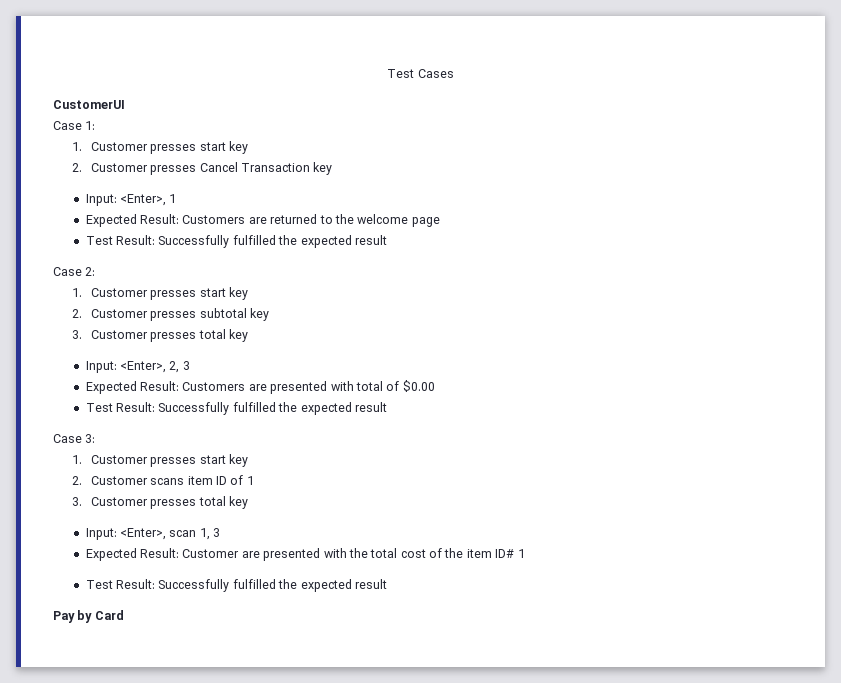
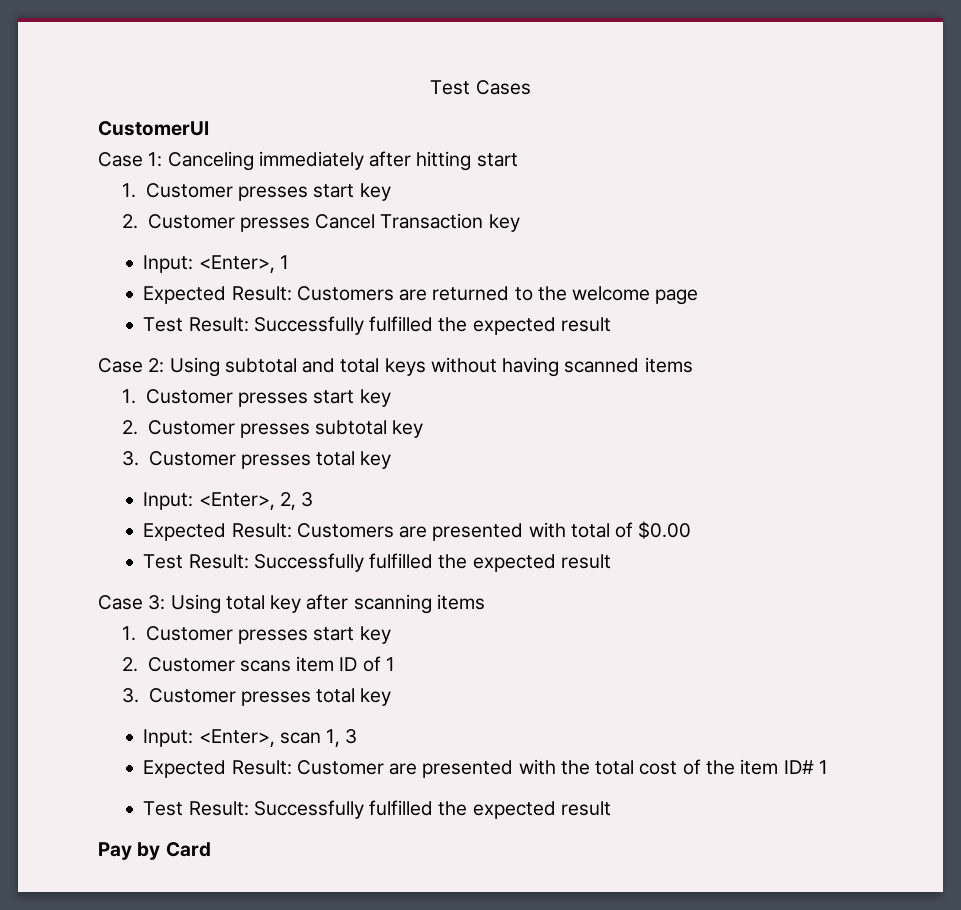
- Case 1:
+ Case 1: Canceling immediately after hitting start
- Case 2:
+ Case 2: Using subtotal and total keys without having scanned items
- Case 3:
+ Case 3: Using total key after scanning items

